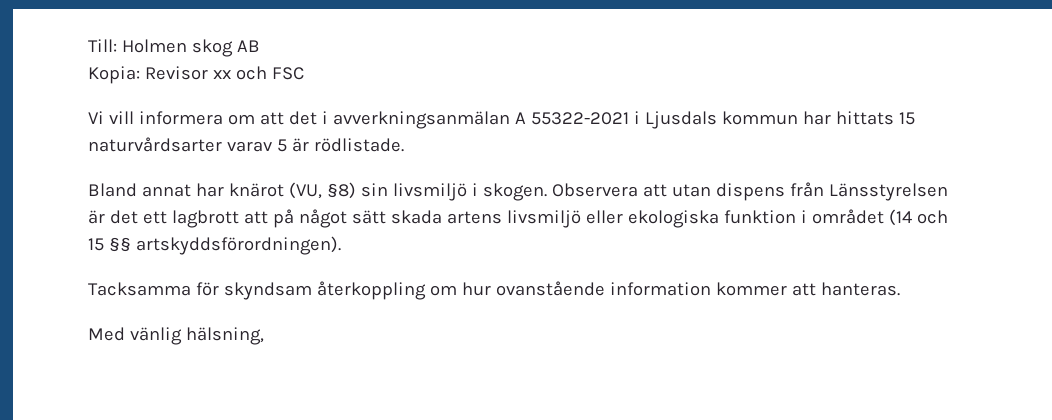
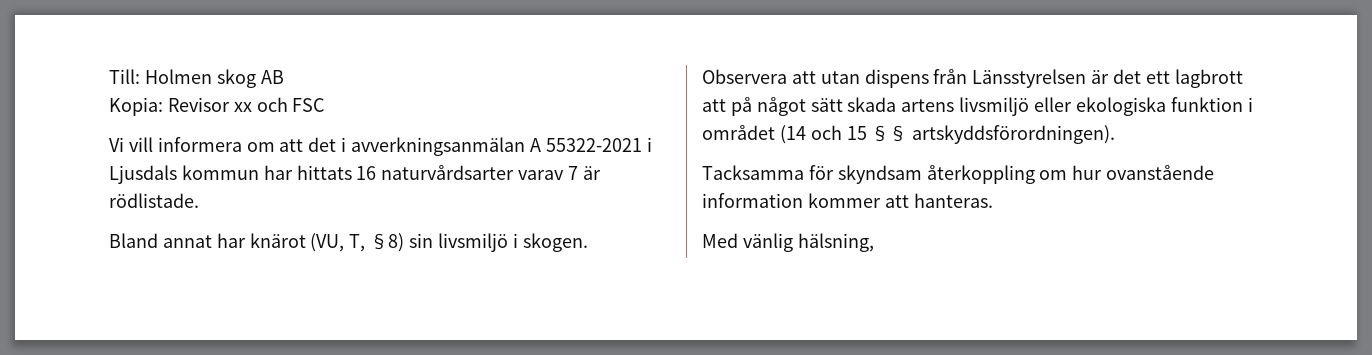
- Vi vill informera om att det i avverkningsanmälan A 55322-2021 i Ljusdals kommun har hittats 15 naturvårdsarter varav 5 är rödlistade.
+ Vi vill informera om att det i avverkningsanmälan A 55322-2021 i Ljusdals kommun har hittats 16 naturvårdsarter varav 7 är rödlistade.
- Bland annat har knärot (VU, §8) sin livsmiljö i skogen.
+ Bland annat har knärot (VU, T, §8) sin livsmiljö i skogen.

